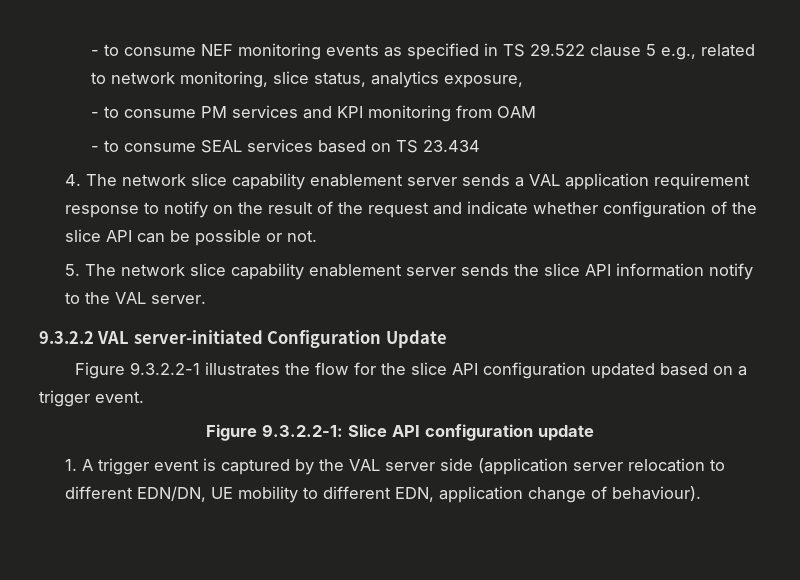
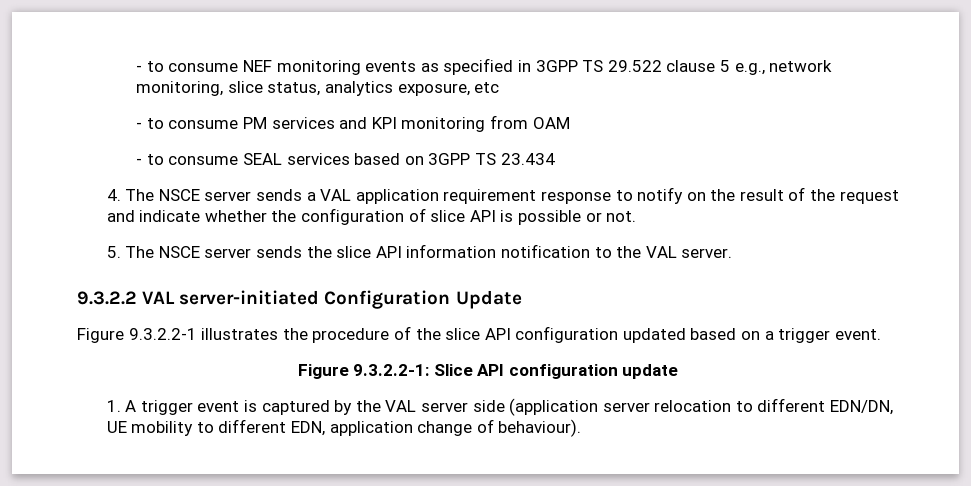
- - to consume NEF monitoring events as specified in TS 29.522 clause 5 e.g., related to network monitoring, slice status, analytics exposure,
+ - to consume NEF monitoring events as specified in 3GPP TS 29.522 clause 5 e.g., network monitoring, slice status, analytics exposure, etc
- - to consume SEAL services based on TS 23.434
+ - to consume SEAL services based on 3GPP TS 23.434
- 4. The network slice capability enablement server sends a VAL application requirement response to notify on the result of the request and indicate whether configuration of the slice API can be possible or not.
+ 4. The NSCE server sends a VAL application requirement response to notify on the result of the request and indicate whether the configuration of slice API is possible or not.
- 5. The network slice capability enablement server sends the slice API information notify to the VAL server.
+ 5. The NSCE server sends the slice API information notification to the VAL server.
- Figure 9.3.2.2-1 illustrates the flow for the slice API configuration updated based on a trigger event.
+ Figure 9.3.2.2-1 illustrates the procedure of the slice API configuration updated based on a trigger event.

